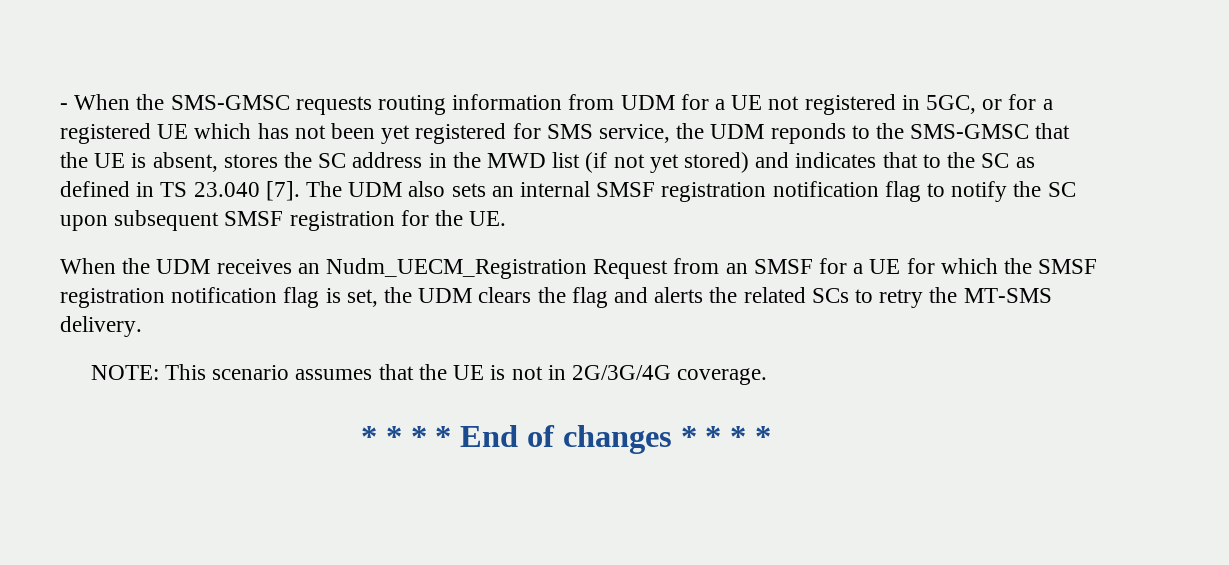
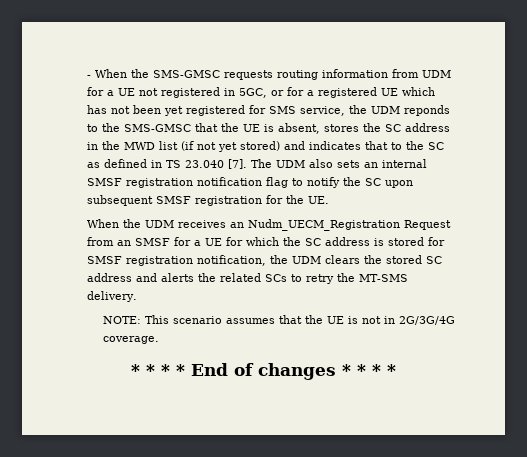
- When the UDM receives an Nudm_UECM_Registration Request from an SMSF for a UE for which the SMSF registration notification flag is set, the UDM clears the flag and alerts the related SCs to retry the MT-SMS delivery.
+ When the UDM receives an Nudm_UECM_Registration Request from an SMSF for a UE for which the SC address is stored for SMSF registration notification, the UDM clears the stored SC address and alerts the related SCs to retry the MT-SMS delivery.

